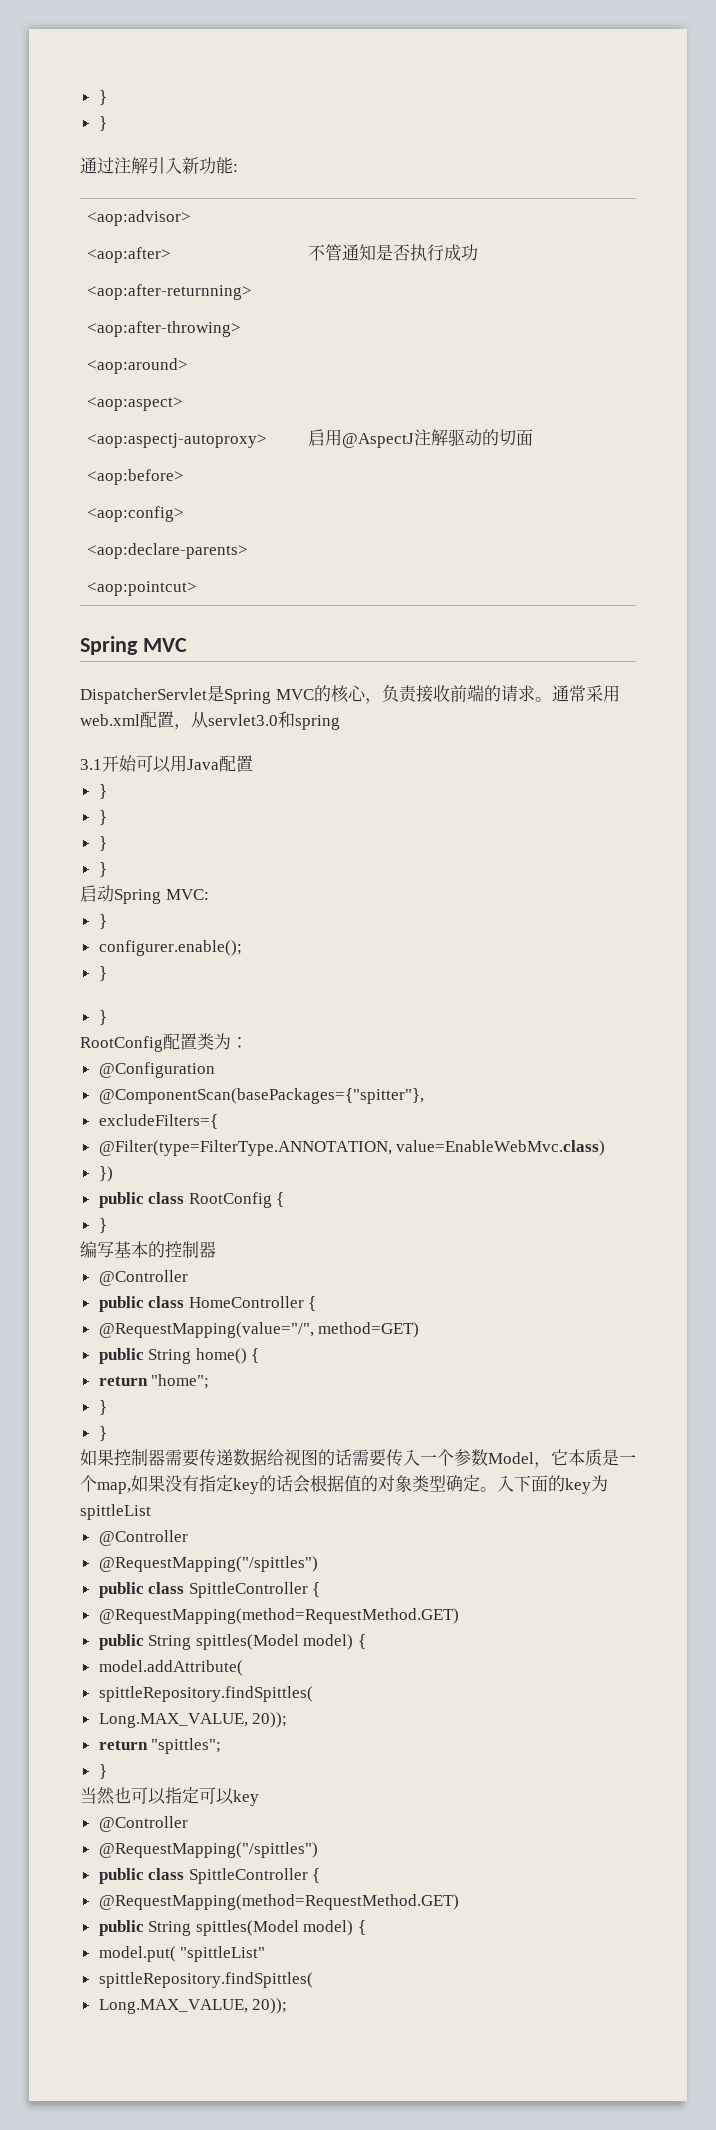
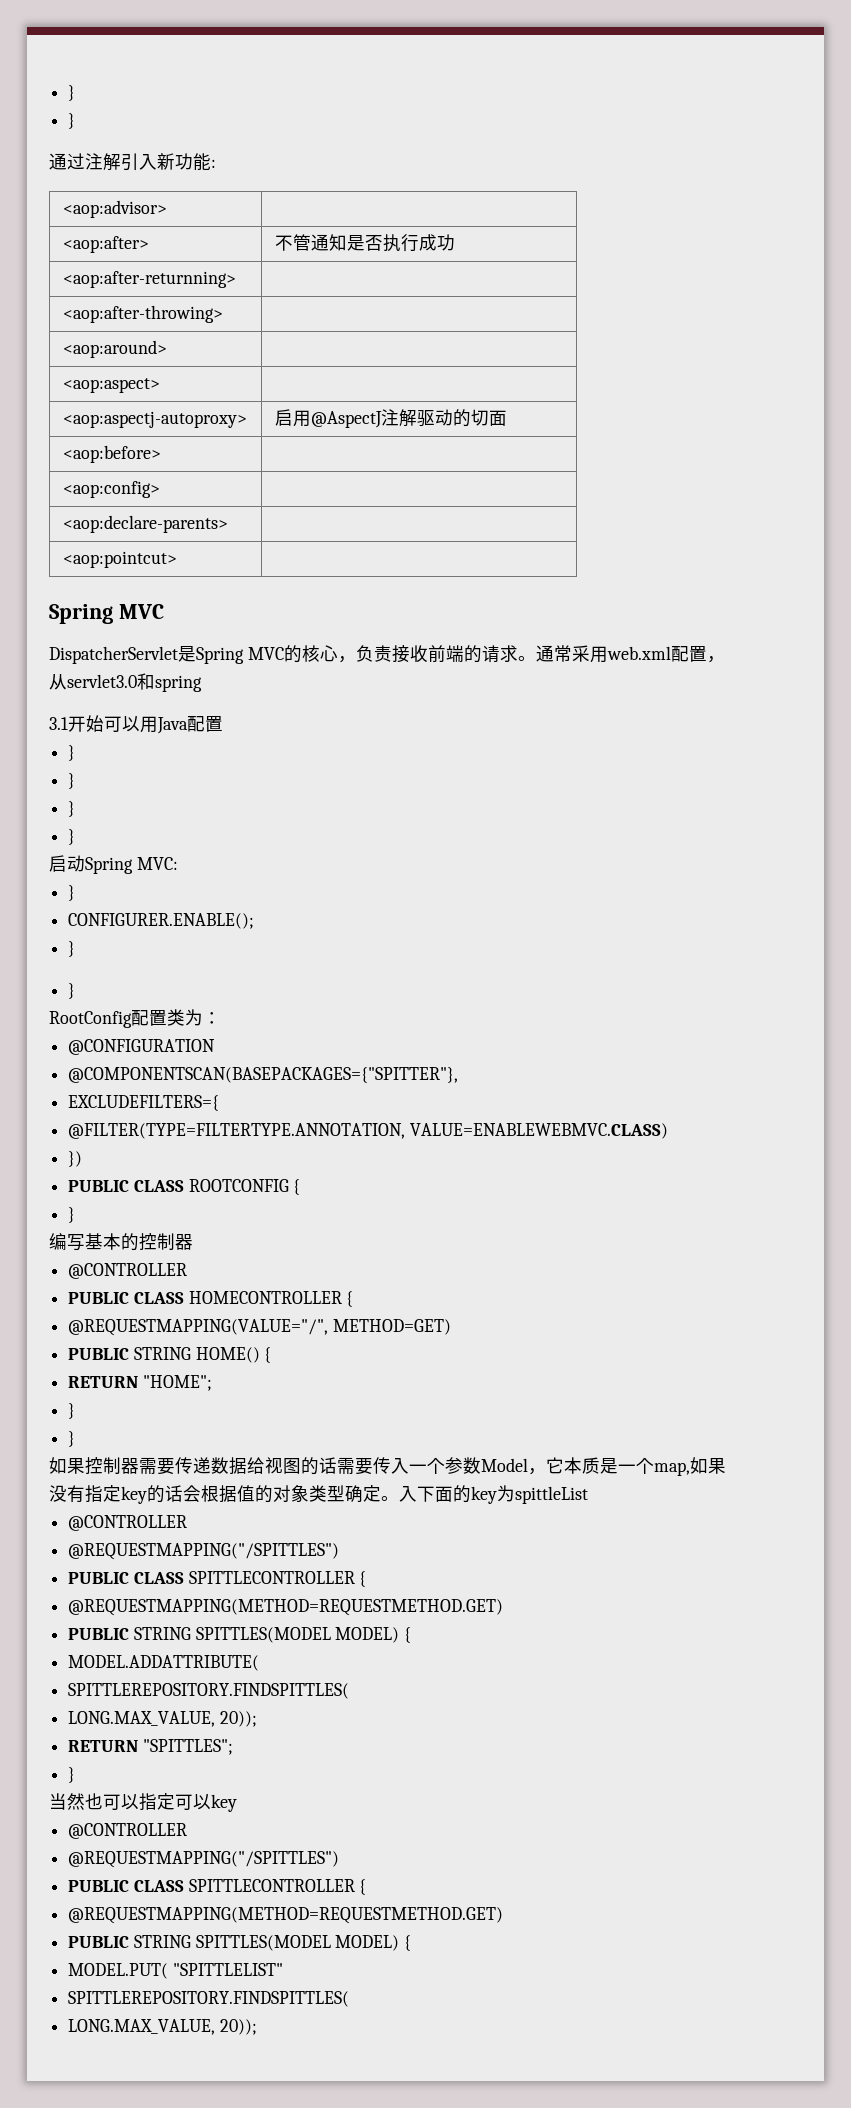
- configurer.enable();
+ CONFIGURER.ENABLE();
- @Configuration
- @ComponentScan(basePackages={"spitter"},
- excludeFilters={
- @Filter(type=FilterType.ANNOTATION, value=EnableWebMvc.class)
+ @CONFIGURATION
+ @COMPONENTSCAN(BASEPACKAGES={"SPITTER"},
+ EXCLUDEFILTERS={
+ @FILTER(TYPE=FILTERTYPE.ANNOTATION, VALUE=ENABLEWEBMVC.CLASS)
  })
- public class RootConfig {
+ PUBLIC CLASS ROOTCONFIG {
  编写基本的控制器
- @Controller
- public class HomeController {
- @RequestMapping(value="/", method=GET)
- public String home() {
- return "home";
+ @CONTROLLER
+ PUBLIC CLASS HOMECONTROLLER {
+ @REQUESTMAPPING(VALUE="/", METHOD=GET)
+ PUBLIC STRING HOME() {
+ RETURN "HOME";
  入下面的key为spittleList
- @Controller
- @RequestMapping("/spittles")
- public class SpittleController {
- @RequestMapping(method=RequestMethod.GET)
- public String spittles(Model model) {
- model.addAttribute(
- spittleRepository.findSpittles(
- Long.MAX_VALUE, 20));
+ @CONTROLLER
+ @REQUESTMAPPING("/SPITTLES")
+ PUBLIC CLASS SPITTLECONTROLLER {
+ @REQUESTMAPPING(METHOD=REQUESTMETHOD.GET)
+ PUBLIC STRING SPITTLES(MODEL MODEL) {
+ MODEL.ADDATTRIBUTE(
+ SPITTLEREPOSITORY.FINDSPITTLES(
+ LONG.MAX_VALUE, 20));
- return "spittles";
+ RETURN "SPITTLES";
  当然也可以指定可以key
- @Controller
- @RequestMapping("/spittles")
- public class SpittleController {
- @RequestMapping(method=RequestMethod.GET)
- public String spittles(Model model) {
- model.put( "spittleList"
- spittleRepository.findSpittles(
- Long.MAX_VALUE, 20));
+ @CONTROLLER
+ @REQUESTMAPPING("/SPITTLES")
+ PUBLIC CLASS SPITTLECONTROLLER {
+ @REQUESTMAPPING(METHOD=REQUESTMETHOD.GET)
+ PUBLIC STRING SPITTLES(MODEL MODEL) {
+ MODEL.PUT( "SPITTLELIST"
+ SPITTLEREPOSITORY.FINDSPITTLES(
+ LONG.MAX_VALUE, 20));

